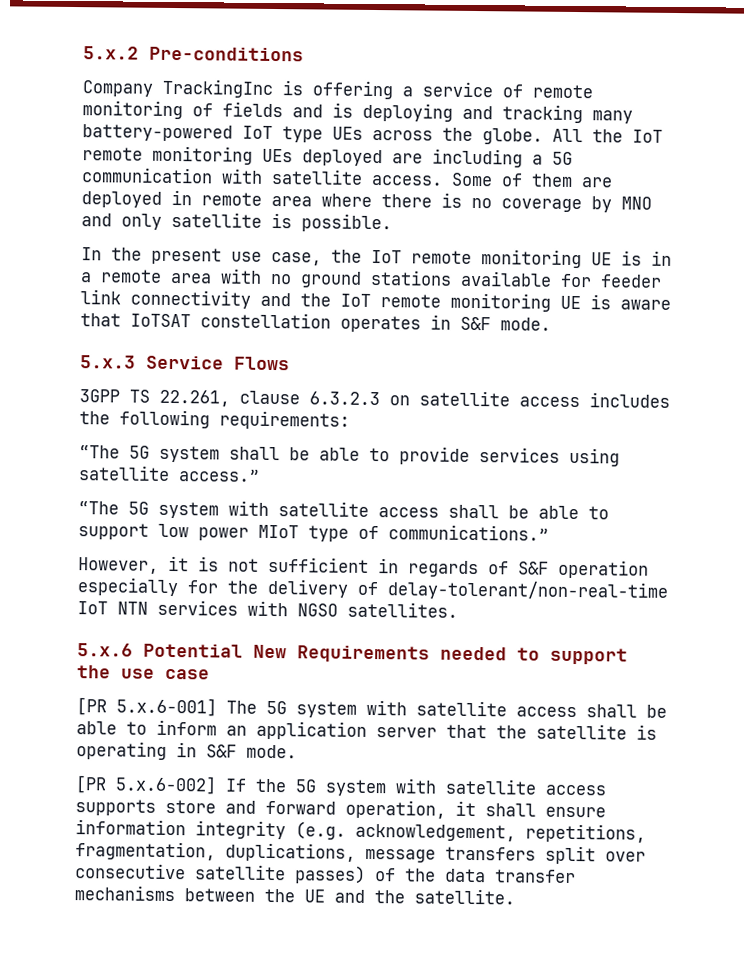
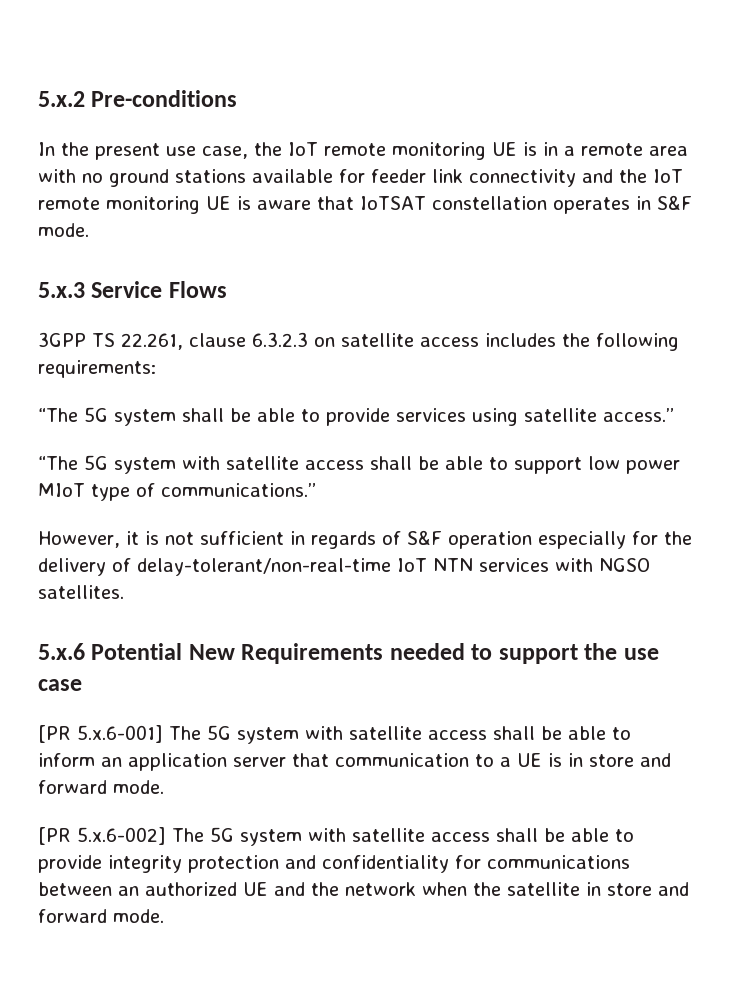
- Company TrackingInc is offering a service of remote monitoring of fields and is deploying and tracking many battery-powered IoT type UEs across the globe. All the IoT remote monitoring UEs deployed are including a 5G communication with satellite access. Some of them are deployed in remote area where there is no coverage by MNO and only satellite is possible.
- [PR 5.x.6-001] The 5G system with satellite access shall be able to inform an application server that the satellite is operating in S&F mode.
+ [PR 5.x.6-001] The 5G system with satellite access shall be able to inform an application server that communication to a UE is in store and forward mode.
- [PR 5.x.6-002] If the 5G system with satellite access supports store and forward operation, it shall ensure information integrity (e.g. acknowledgement, repetitions, fragmentation, duplications, message transfers split over consecutive satellite passes) of the data transfer mechanisms between the UE and the satellite.
+ [PR 5.x.6-002] The 5G system with satellite access shall be able to provide integrity protection and confidentiality for communications between an authorized UE and the network when the satellite in store and forward mode.

